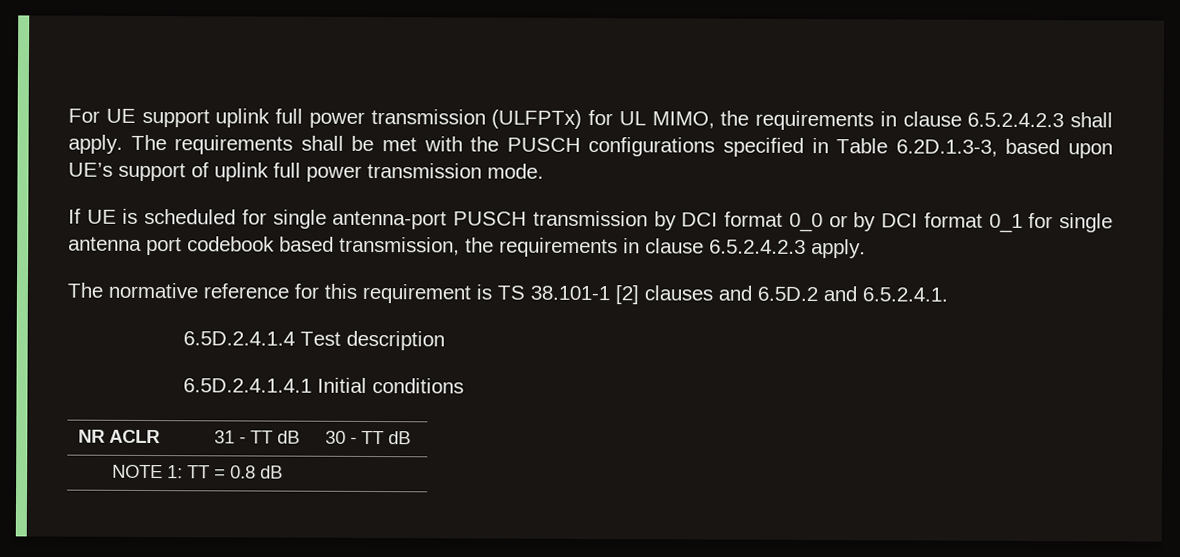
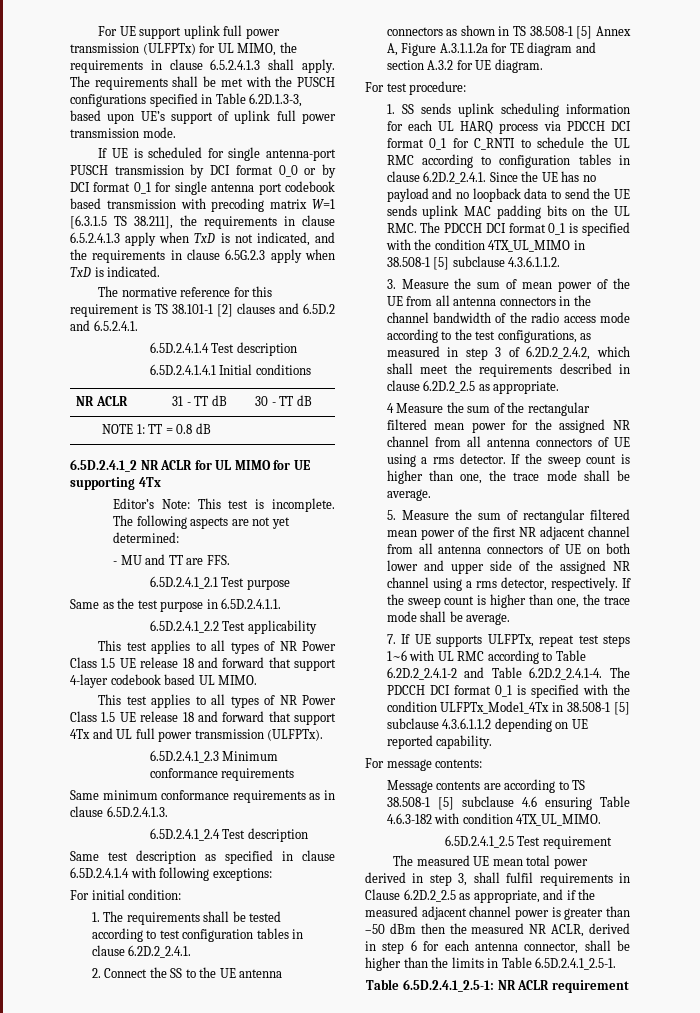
- For UE support uplink full power transmission (ULFPTx) for UL MIMO, the requirements in clause 6.5.2.4.2.3 shall apply.
+ For UE support uplink full power transmission (ULFPTx) for UL MIMO, the requirements in clause 6.5.2.4.1.3 shall apply.
- If UE is scheduled for single antenna-port PUSCH transmission by DCI format 0_0 or by DCI format 0_1 for single antenna port codebook based transmission, the requirements in clause 6.5.2.4.2.3 apply.
+ If UE is scheduled for single antenna-port PUSCH transmission by DCI format 0_0 or by DCI format 0_1 for single antenna port codebook based transmission with precoding matrix W=1 [6.3.1.5 TS 38.211], the requirements in clause 6.5.2.4.1.3 apply when TxD is not indicated, and the requirements in clause 6.5G.2.3 apply when TxD is indicated.
+ 6.5D.2.4.1_2 NR ACLR for UL MIMO for UE supporting 4Tx
+ Editor’s Note: This test is incomplete. The following aspects are not yet determined:
+ - MU and TT are FFS.
+ 6.5D.2.4.1_2.1 Test purpose
+ Same as the test purpose in 6.5D.2.4.1.1.
+ 6.5D.2.4.1_2.2 Test applicability
+ This test applies to all types of NR Power Class 1.5 UE release 18 and forward that support 4-layer codebook based UL MIMO.
+ This test applies to all types of NR Power Class 1.5 UE release 18 and forward that support 4Tx and UL full power transmission (ULFPTx).
+ 6.5D.2.4.1_2.3 Minimum conformance requirements
+ Same minimum conformance requirements as in clause 6.5D.2.4.1.3.
+ 6.5D.2.4.1_2.4 Test description
+ Same test description as specified in clause 6.5D.2.4.1.4 with following exceptions:
+ For initial condition:
+ 1. The requirements shall be tested according to test configuration tables in clause 6.2D.2_2.4.1.
+ 2. Connect the SS to the UE antenna connectors as shown in TS 38.508-1 [5] Annex A, Figure A.3.1.1.2a for TE diagram and section A.3.2 for UE diagram.
+ For test procedure:
+ 1. SS sends uplink scheduling information for each UL HARQ process via PDCCH DCI format 0_1 for C_RNTI to schedule the UL RMC according to configuration tables in clause 6.2D.2_2.4.1. Since the UE has no payload and no loopback data to send the UE sends uplink MAC padding bits on the UL RMC. The PDCCH DCI format 0_1 is specified with the condition 4TX_UL_MIMO in 38.508-1 [5] subclause 4.3.6.1.1.2.
+ 3. Measure the sum of mean power of the UE from all antenna connectors in the channel bandwidth of the radio access mode according to the test configurations, as measured in step 3 of 6.2D.2_2.4.2, which shall meet the requirements described in clause 6.2D.2_2.5 as appropriate.
+ 4 Measure the sum of the rectangular filtered mean power for the assigned NR channel from all antenna connectors of UE using a rms detector. If the sweep count is higher than one, the trace mode shall be average.
+ 5. Measure the sum of rectangular filtered mean power of the first NR adjacent channel from all antenna connectors of UE on both lower and upper side of the assigned NR channel using a rms detector, respectively. If the sweep count is higher than one, the trace mode shall be average.
+ 7. If UE supports ULFPTx, repeat test steps 1~6 with UL RMC according to Table 6.2D.2_2.4.1-2 and Table 6.2D.2_2.4.1-4. The PDCCH DCI format 0_1 is specified with the condition ULFPTx_Mode1_4Tx in 38.508-1 [5] subclause 4.3.6.1.1.2 depending on UE reported capability.
+ For message contents:
+ Message contents are according to TS 38.508-1 [5] subclause 4.6 ensuring Table 4.6.3-182 with condition 4TX_UL_MIMO.
+ 6.5D.2.4.1_2.5 Test requirement
+ The measured UE mean total power derived in step 3, shall fulfil requirements in Clause 6.2D.2_2.5 as appropriate, and if the measured adjacent channel power is greater than –50 dBm then the measured NR ACLR, derived in step 6 for each antenna connector, shall be higher than the limits in Table 6.5D.2.4.1_2.5-1.
+ Table 6.5D.2.4.1_2.5-1: NR ACLR requirement

